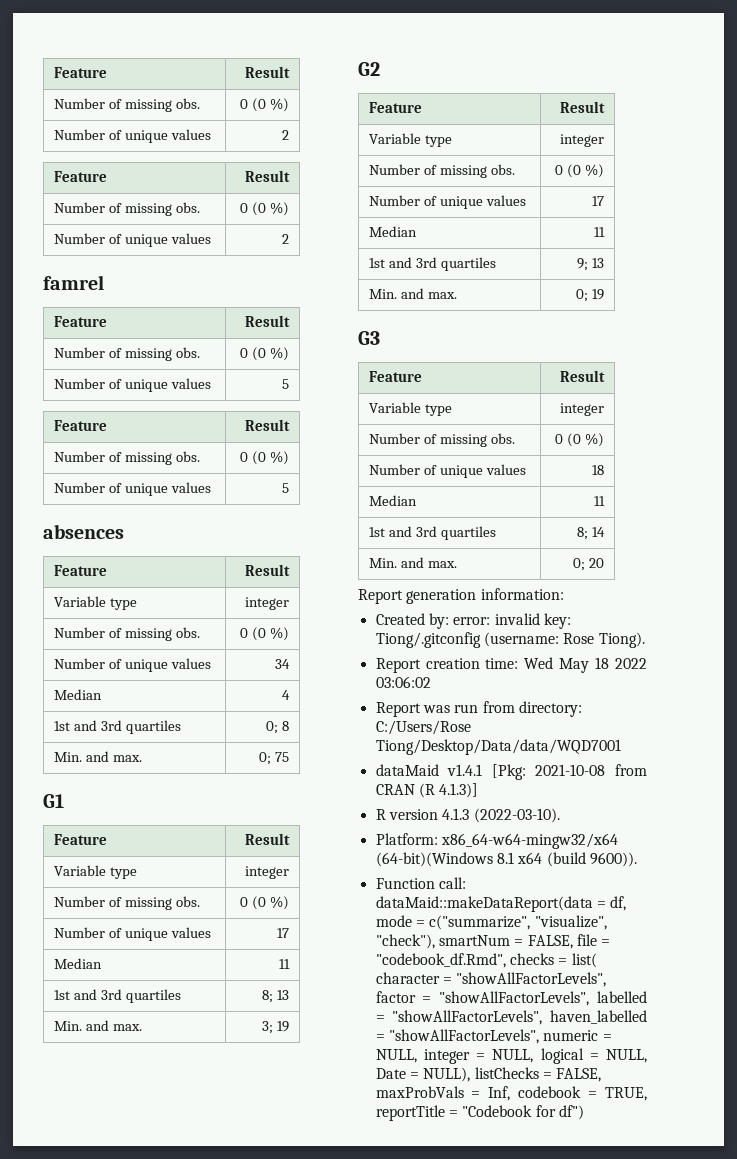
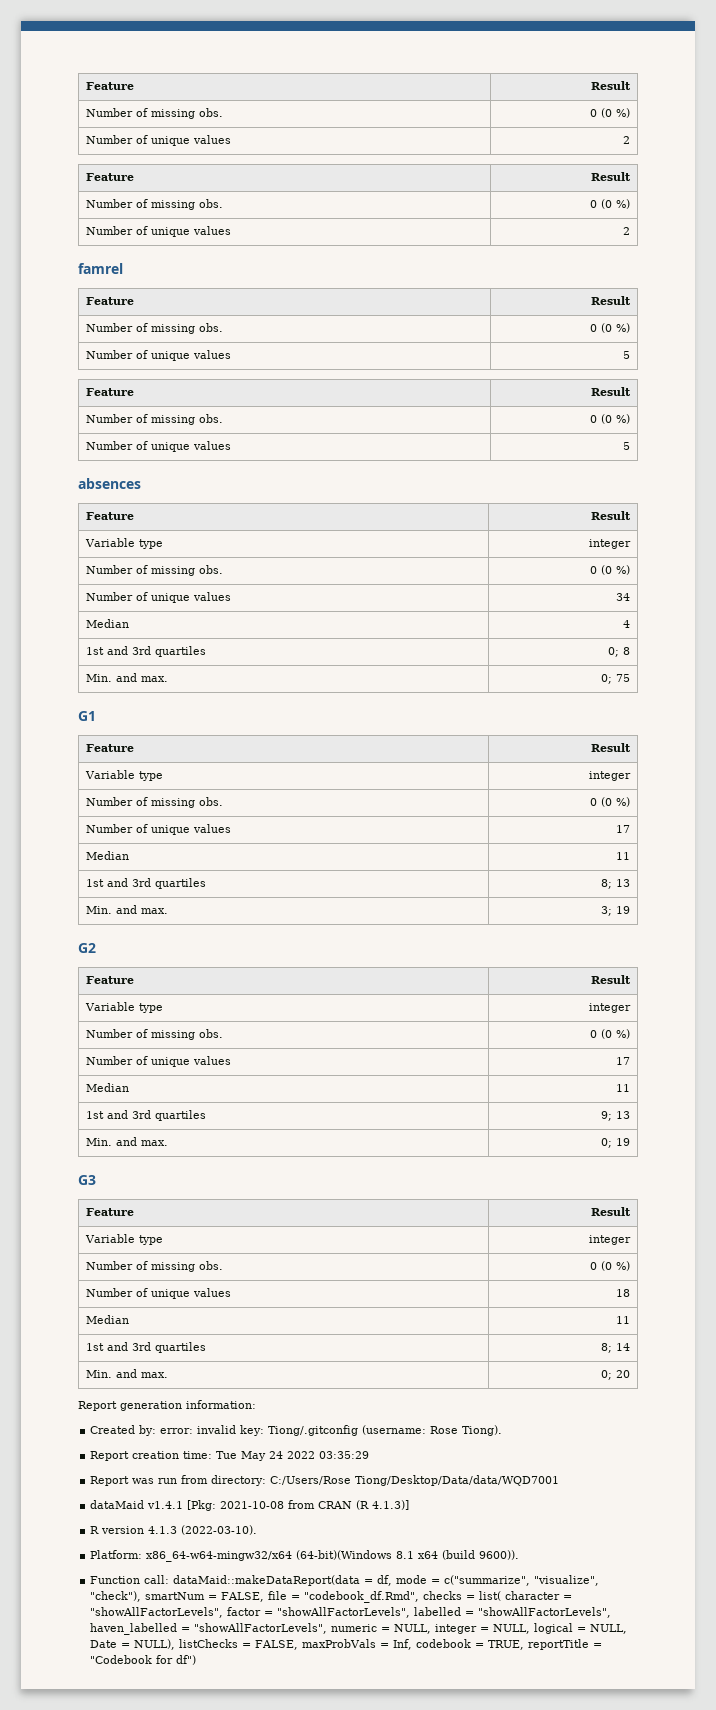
- Report creation time: Wed May 18 2022 03:06:02
+ Report creation time: Tue May 24 2022 03:35:29

